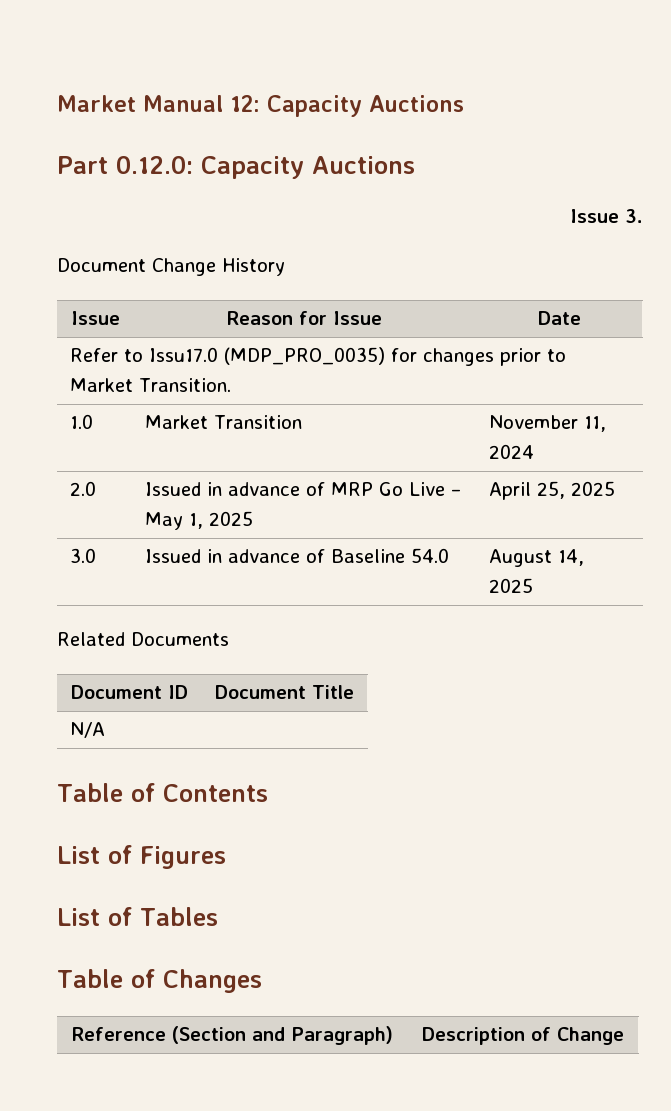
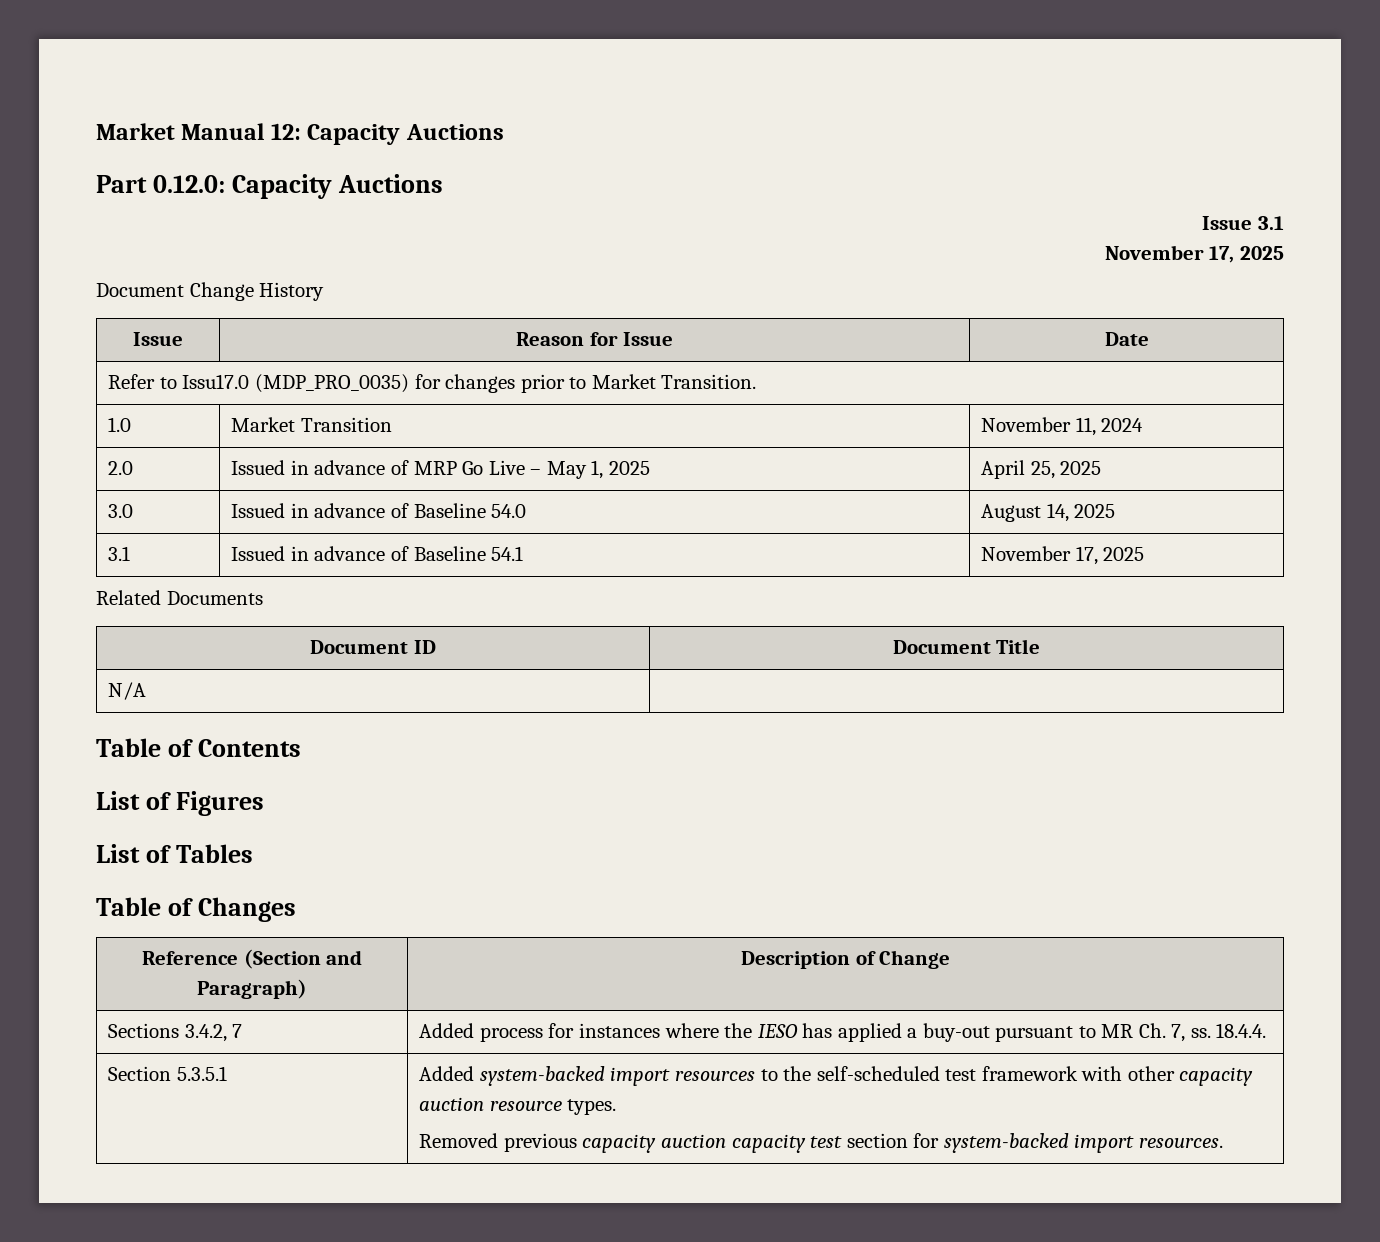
- Issue 3.
+ Issue 3.1
+ November 17, 2025
+ 3.1 | Issued in advance of Baseline 54.1 | November 17, 2025
+ Sections 3.4.2, 7 | Added process for instances where the IESO has applied a buy-out pursuant to MR Ch. 7, ss. 18.4.4.
+ Section 5.3.5.1 | Added system-backed import resources to the self-scheduled test framework with other capacity auction resource types.
+ Removed previous capacity auction capacity test section for system-backed import resources.

